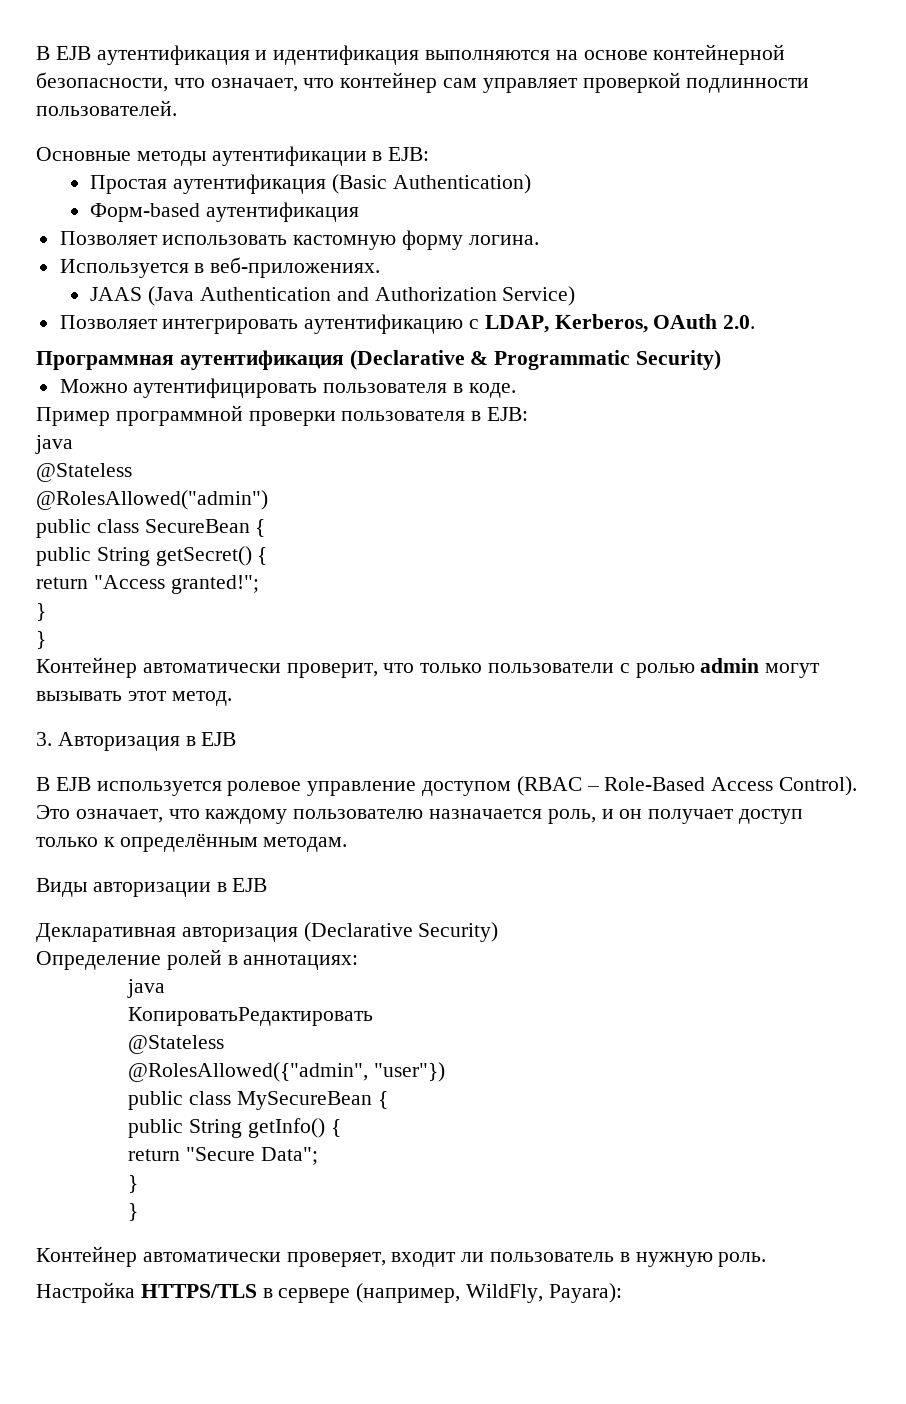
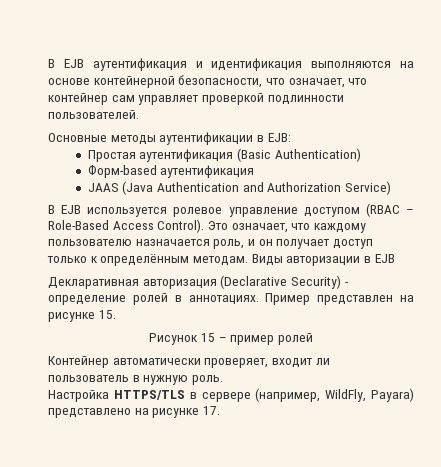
- Позволяет использовать кастомную форму логина.
- Используется в веб-приложениях.
- Позволяет интегрировать аутентификацию с LDAP, Kerberos, OAuth 2.0.
- Программная аутентификация (Declarative & Programmatic Security)
- Можно аутентифицировать пользователя в коде.
- Пример программной проверки пользователя в EJB:
- java
- @Stateless
- @RolesAllowed("admin")
- public class SecureBean {
- public String getSecret() {
- return "Access granted!";
- }
- }
- Контейнер автоматически проверит, что только пользователи с ролью admin могут вызывать этот метод.
- 3. Авторизация в EJB
- Это означает, что каждому пользователю назначается роль, и он получает доступ только к определённым методам.
- Виды авторизации в EJB
+ Это означает, что каждому пользователю назначается роль, и он получает доступ только к определённым методам. Виды авторизации в EJB
- Декларативная авторизация (Declarative Security)
- Определение ролей в аннотациях:
- java
- КопироватьРедактировать
- @Stateless
- @RolesAllowed({"admin", "user"})
- public class MySecureBean {
- public String getInfo() {
- return "Secure Data";
- }
- }
+ Декларативная авторизация (Declarative Security) - определение ролей в аннотациях. Пример представлен на рисунке 15.
+ Рисунок 15 – пример ролей
- Настройка HTTPS/TLS в сервере (например, WildFly, Payara):
+ Настройка HTTPS/TLS в сервере (например, WildFly, Payara) представлено на рисунке 17.

